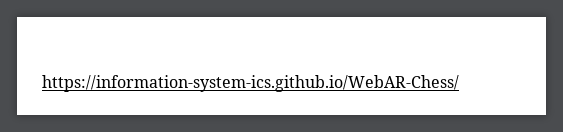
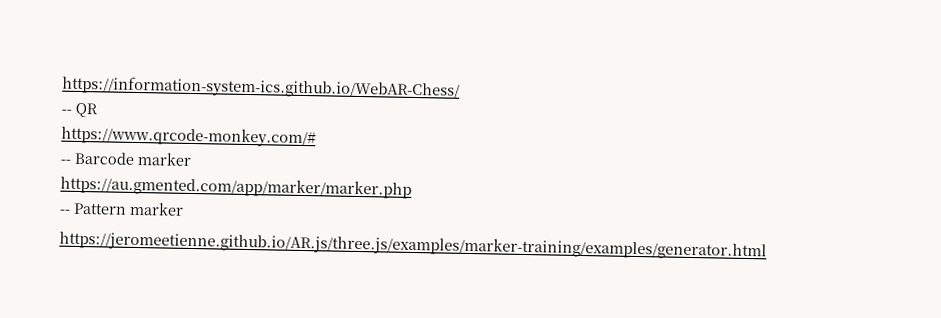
+ -- QR
+ https://www.qrcode-monkey.com/#
+ -- Barcode marker
+ https://au.gmented.com/app/marker/marker.php
+ -- Pattern marker
+ https://jeromeetienne.github.io/AR.js/three.js/examples/marker-training/examples/generator.html

